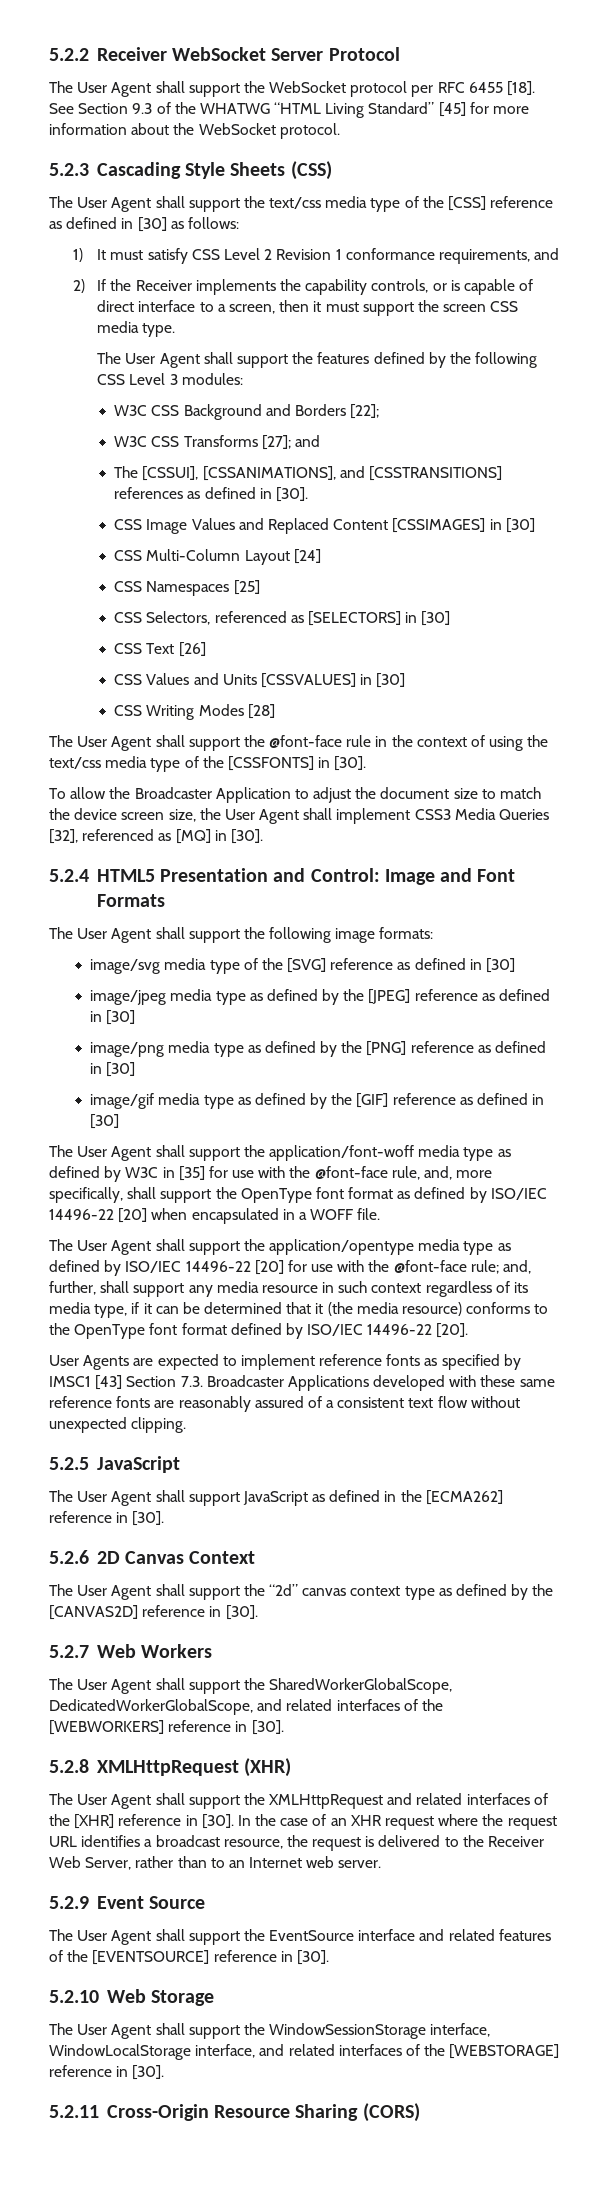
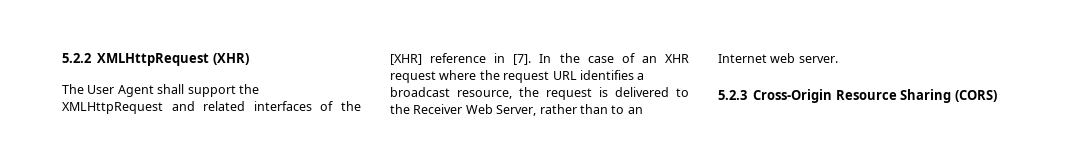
- 5.2.2 Receiver WebSocket Server Protocol
- The User Agent shall support the WebSocket protocol per RFC 6455 [18]. See Section 9.3 of the WHATWG “HTML Living Standard” [45] for more information about the WebSocket protocol.
- 5.2.3 Cascading Style Sheets (CSS)
- The User Agent shall support the text/css media type of the [CSS] reference as defined in [30] as follows:
- 1) It must satisfy CSS Level 2 Revision 1 conformance requirements, and
- 2) If the Receiver implements the capability controls, or is capable of direct interface to a screen, then it must support the screen CSS media type.
- The User Agent shall support the features defined by the following CSS Level 3 modules:
- W3C CSS Background and Borders [22];
- W3C CSS Transforms [27]; and
- The [CSSUI], [CSSANIMATIONS], and [CSSTRANSITIONS] references as defined in [30].
- CSS Image Values and Replaced Content [CSSIMAGES] in [30]
- CSS Multi-Column Layout [24]
- CSS Namespaces [25]
- CSS Selectors, referenced as [SELECTORS] in [30]
- CSS Text [26]
- CSS Values and Units [CSSVALUES] in [30]
- CSS Writing Modes [28]
- The User Agent shall support the @font-face rule in the context of using the text/css media type of the [CSSFONTS] in [30].
- To allow the Broadcaster Application to adjust the document size to match the device screen size, the User Agent shall implement CSS3 Media Queries [32], referenced as [MQ] in [30].
- 5.2.4 HTML5 Presentation and Control: Image and Font Formats
- The User Agent shall support the following image formats:
- image/svg media type of the [SVG] reference as defined in [30]
- image/jpeg media type as defined by the [JPEG] reference as defined in [30]
- image/png media type as defined by the [PNG] reference as defined in [30]
- image/gif media type as defined by the [GIF] reference as defined in [30]
- The User Agent shall support the application/font-woff media type as defined by W3C in [35] for use with the @font-face rule, and, more specifically, shall support the OpenType font format as defined by ISO/IEC 14496-22 [20] when encapsulated in a WOFF file.
- The User Agent shall support the application/opentype media type as defined by ISO/IEC 14496-22 [20] for use with the @font-face rule; and, further, shall support any media resource in such context regardless of its media type, if it can be determined that it (the media resource) conforms to the OpenType font format defined by ISO/IEC 14496-22 [20].
- User Agents are expected to implement reference fonts as specified by IMSC1 [43] Section 7.3. Broadcaster Applications developed with these same reference fonts are reasonably assured of a consistent text flow without unexpected clipping.
- 5.2.5 JavaScript
- The User Agent shall support JavaScript as defined in the [ECMA262] reference in [30].
- 5.2.6 2D Canvas Context
- The User Agent shall support the “2d” canvas context type as defined by the [CANVAS2D] reference in [30].
- 5.2.7 Web Workers
- The User Agent shall support the SharedWorkerGlobalScope, DedicatedWorkerGlobalScope, and related interfaces of the [WEBWORKERS] reference in [30].
- 5.2.8 XMLHttpRequest (XHR)
+ 5.2.2 XMLHttpRequest (XHR)
- The User Agent shall support the XMLHttpRequest and related interfaces of the [XHR] reference in [30].
+ The User Agent shall support the XMLHttpRequest and related interfaces of the [XHR] reference in [7].
- 5.2.9 Event Source
- The User Agent shall support the EventSource interface and related features of the [EVENTSOURCE] reference in [30].
- 5.2.10 Web Storage
- The User Agent shall support the WindowSessionStorage interface, WindowLocalStorage interface, and related interfaces of the [WEBSTORAGE] reference in [30].
- 5.2.11 Cross-Origin Resource Sharing (CORS)
+ 5.2.3 Cross-Origin Resource Sharing (CORS)

